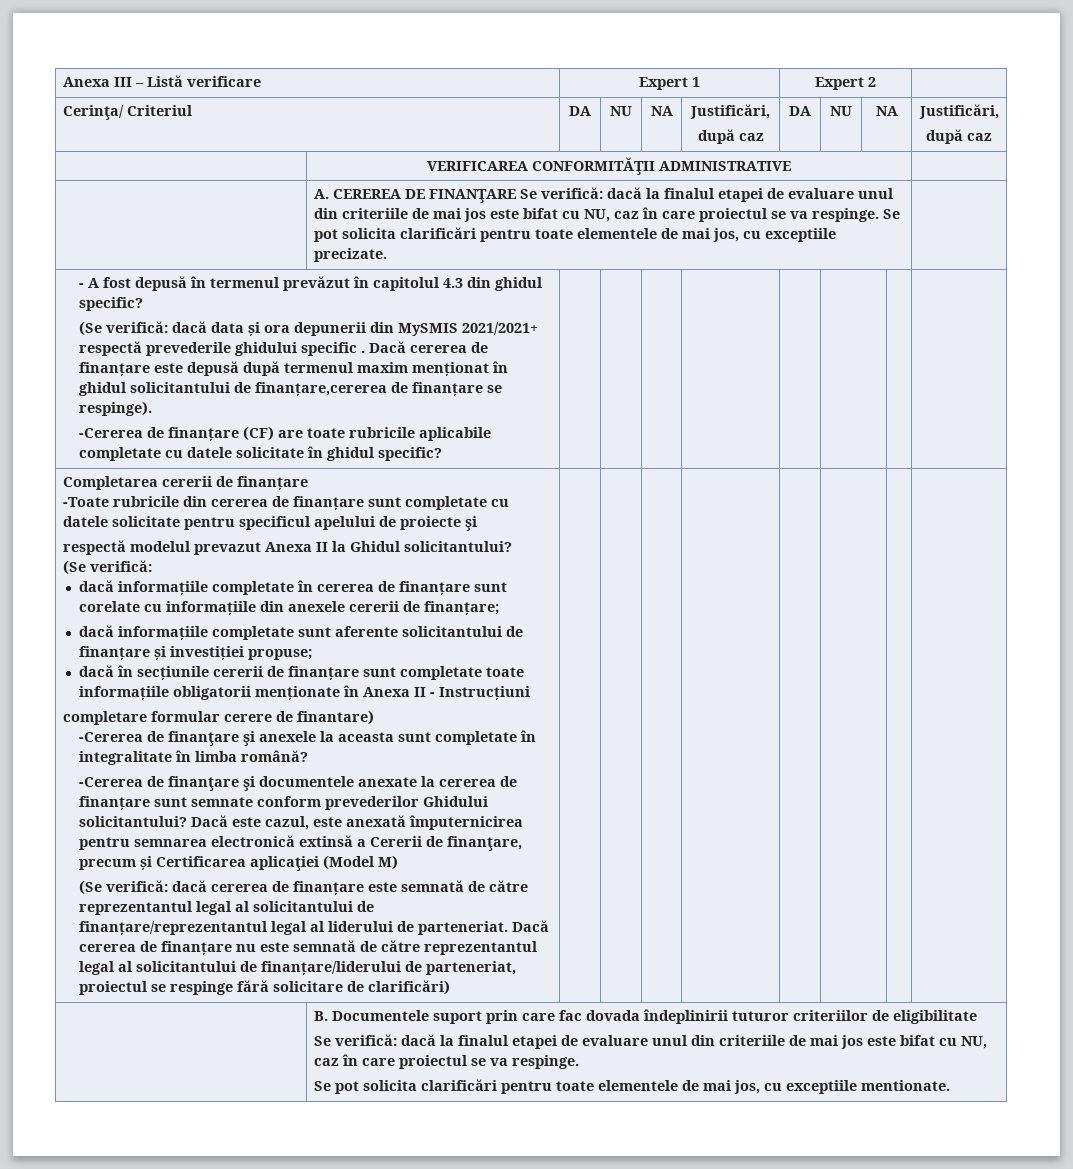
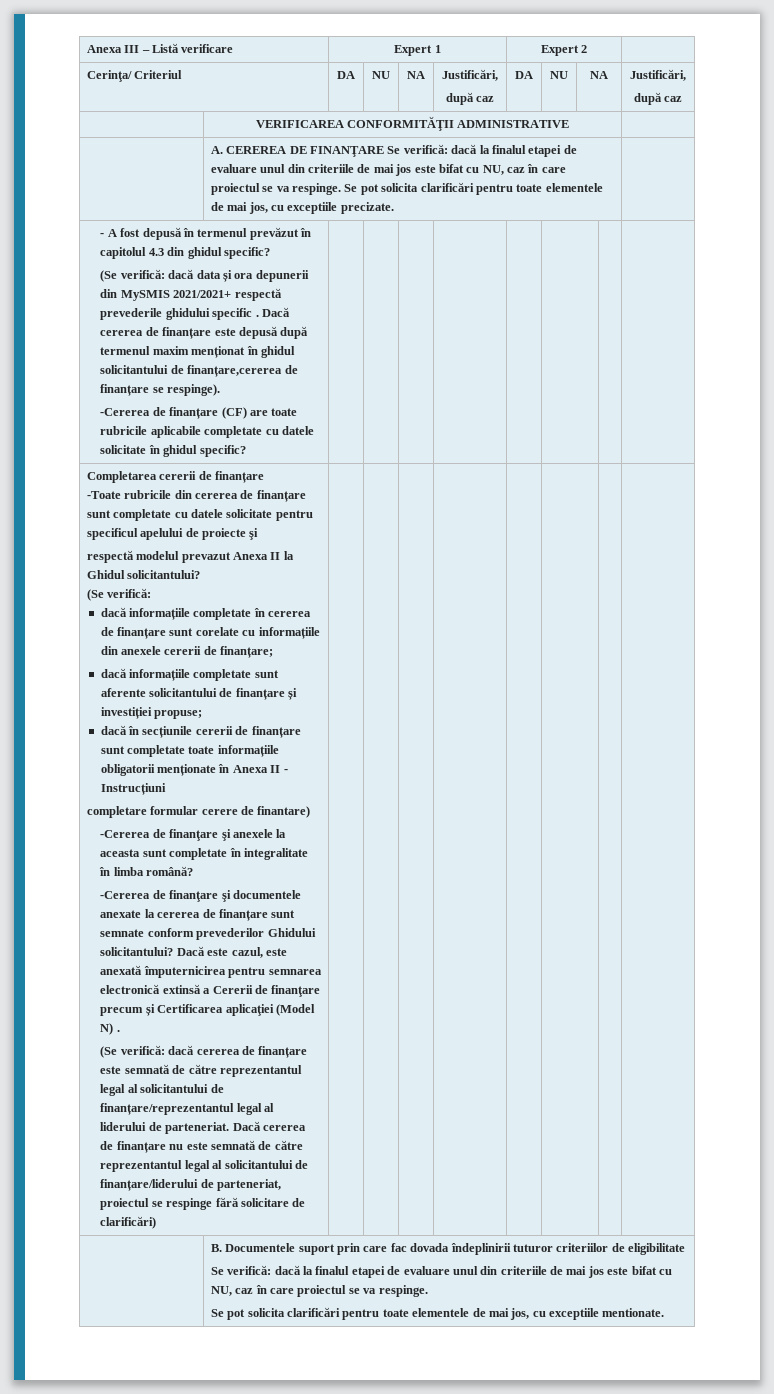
- Dacă este cazul, este anexată împuternicirea pentru semnarea electronică extinsă a Cererii de finanţare, precum și Certificarea aplicaţiei (Model M)
+ Dacă este cazul, este anexată împuternicirea pentru semnarea electronică extinsă a Cererii de finanţare precum și Certificarea aplicaţiei (Model N) .

